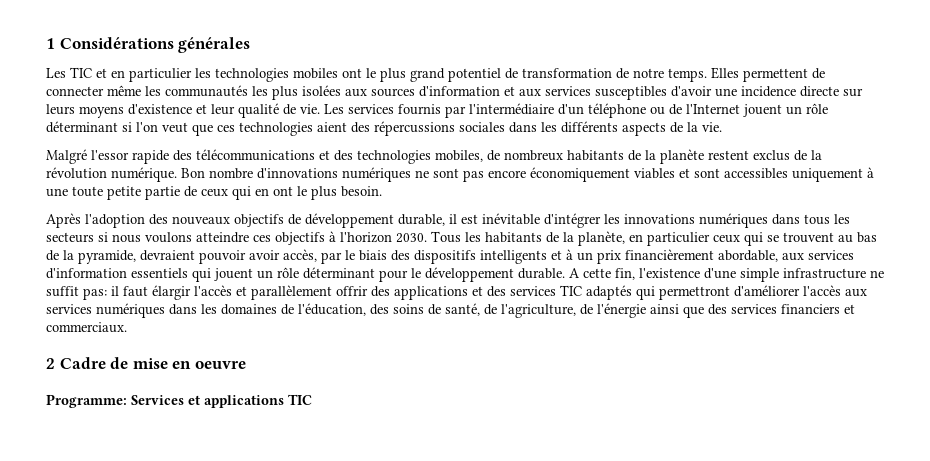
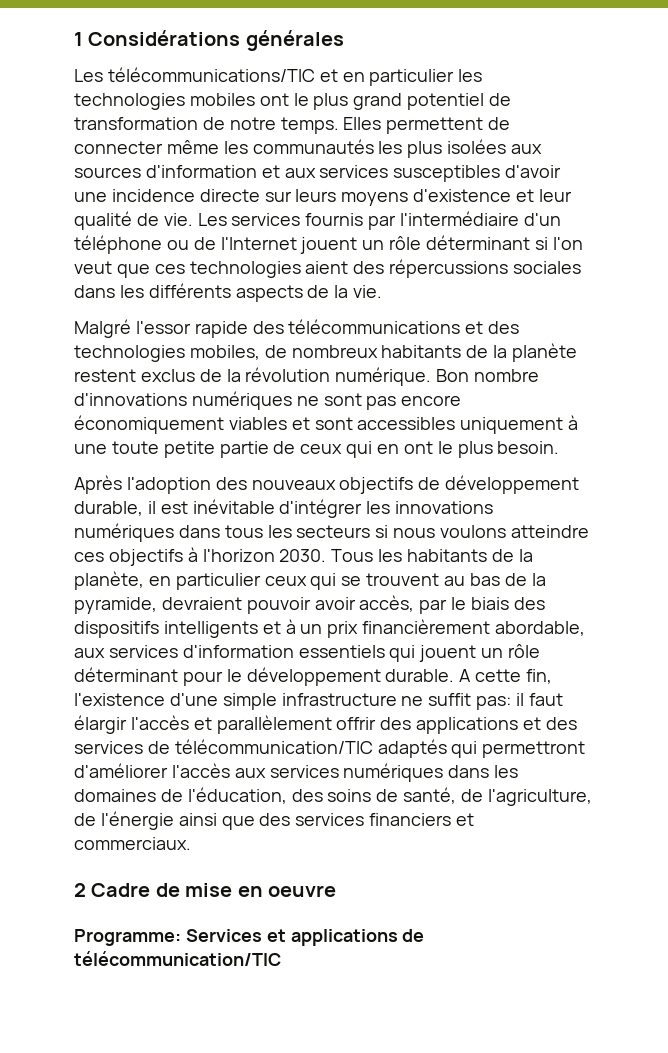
- Les TIC et en particulier les technologies mobiles ont le plus grand potentiel de transformation de notre temps.
+ Les télécommunications/TIC et en particulier les technologies mobiles ont le plus grand potentiel de transformation de notre temps.
- A cette fin, l'existence d'une simple infrastructure ne suffit pas: il faut élargir l'accès et parallèlement offrir des applications et des services TIC adaptés qui permettront d'améliorer l'accès aux services numériques dans les domaines de l'éducation, des soins de santé, de l'agriculture, de l'énergie ainsi que des services financiers et commerciaux.
+ A cette fin, l'existence d'une simple infrastructure ne suffit pas: il faut élargir l'accès et parallèlement offrir des applications et des services de télécommunication/TIC adaptés qui permettront d'améliorer l'accès aux services numériques dans les domaines de l'éducation, des soins de santé, de l'agriculture, de l'énergie ainsi que des services financiers et commerciaux.
- Programme: Services et applications TIC
+ Programme: Services et applications de télécommunication/TIC

